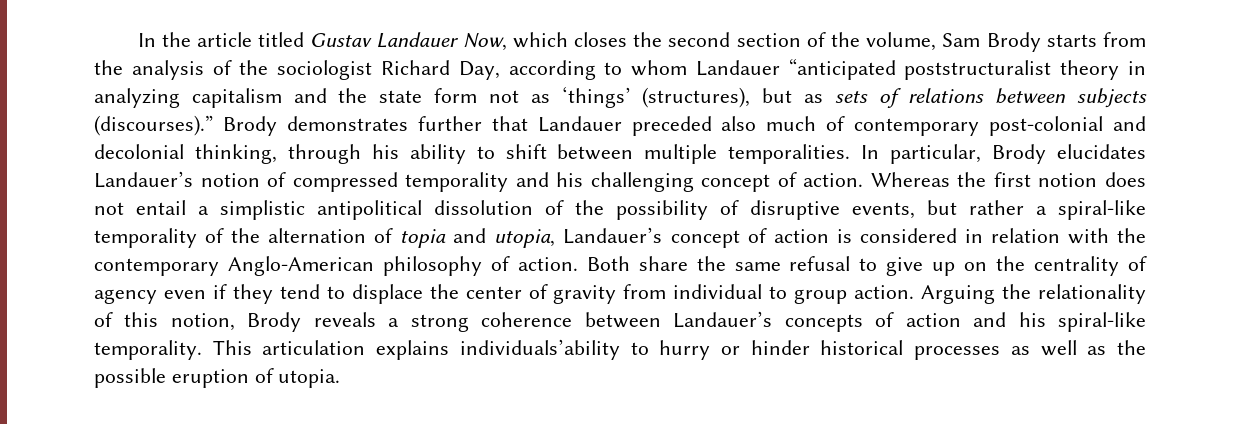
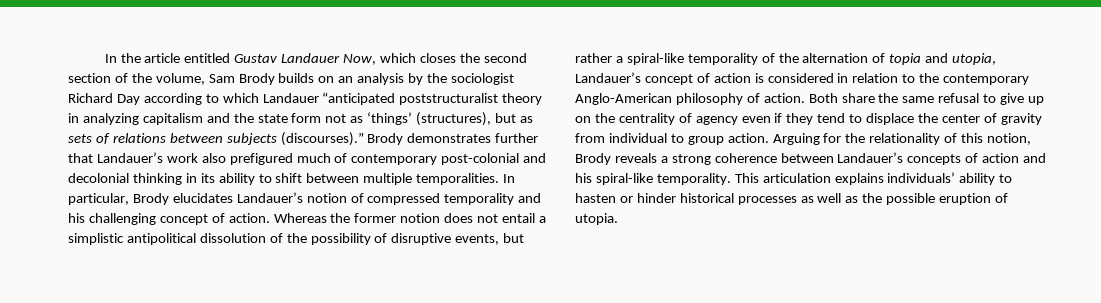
- In the article titled Gustav Landauer Now, which closes the second section of the volume, Sam Brody starts from the analysis of the sociologist Richard Day, according to whom Landauer “anticipated poststructuralist theory in analyzing capitalism and the state form not as ‘things’ (structures), but as sets of relations between subjects (discourses).”
+ In the article entitled Gustav Landauer Now, which closes the second section of the volume, Sam Brody builds on an analysis by the sociologist Richard Day according to which Landauer “anticipated poststructuralist theory in analyzing capitalism and the state form not as ‘things’ (structures), but as sets of relations between subjects (discourses).”
- Brody demonstrates further that Landauer preceded also much of contemporary post-colonial and decolonial thinking, through his ability to shift between multiple temporalities.
+ Brody demonstrates further that Landauer’s work also prefigured much of contemporary post-colonial and decolonial thinking in its ability to shift between multiple temporalities.
- Whereas the first notion does not entail a simplistic antipolitical dissolution of the possibility of disruptive events, but rather a spiral-like temporality of the alternation of topia and utopia, Landauer’s concept of action is considered in relation with the contemporary Anglo-American philosophy of action.
+ Whereas the former notion does not entail a simplistic antipolitical dissolution of the possibility of disruptive events, but rather a spiral-like temporality of the alternation of topia and utopia, Landauer’s concept of action is considered in relation to the contemporary Anglo-American philosophy of action.
- Arguing the relationality of this notion, Brody reveals a strong coherence between Landauer’s concepts of action and his spiral-like temporality.
+ Arguing for the relationality of this notion, Brody reveals a strong coherence between Landauer’s concepts of action and his spiral-like temporality.
- This articulation explains individuals’ability to hurry or hinder historical processes as well as the possible eruption of utopia.
+ This articulation explains individuals’ ability to hasten or hinder historical processes as well as the possible eruption of utopia.

